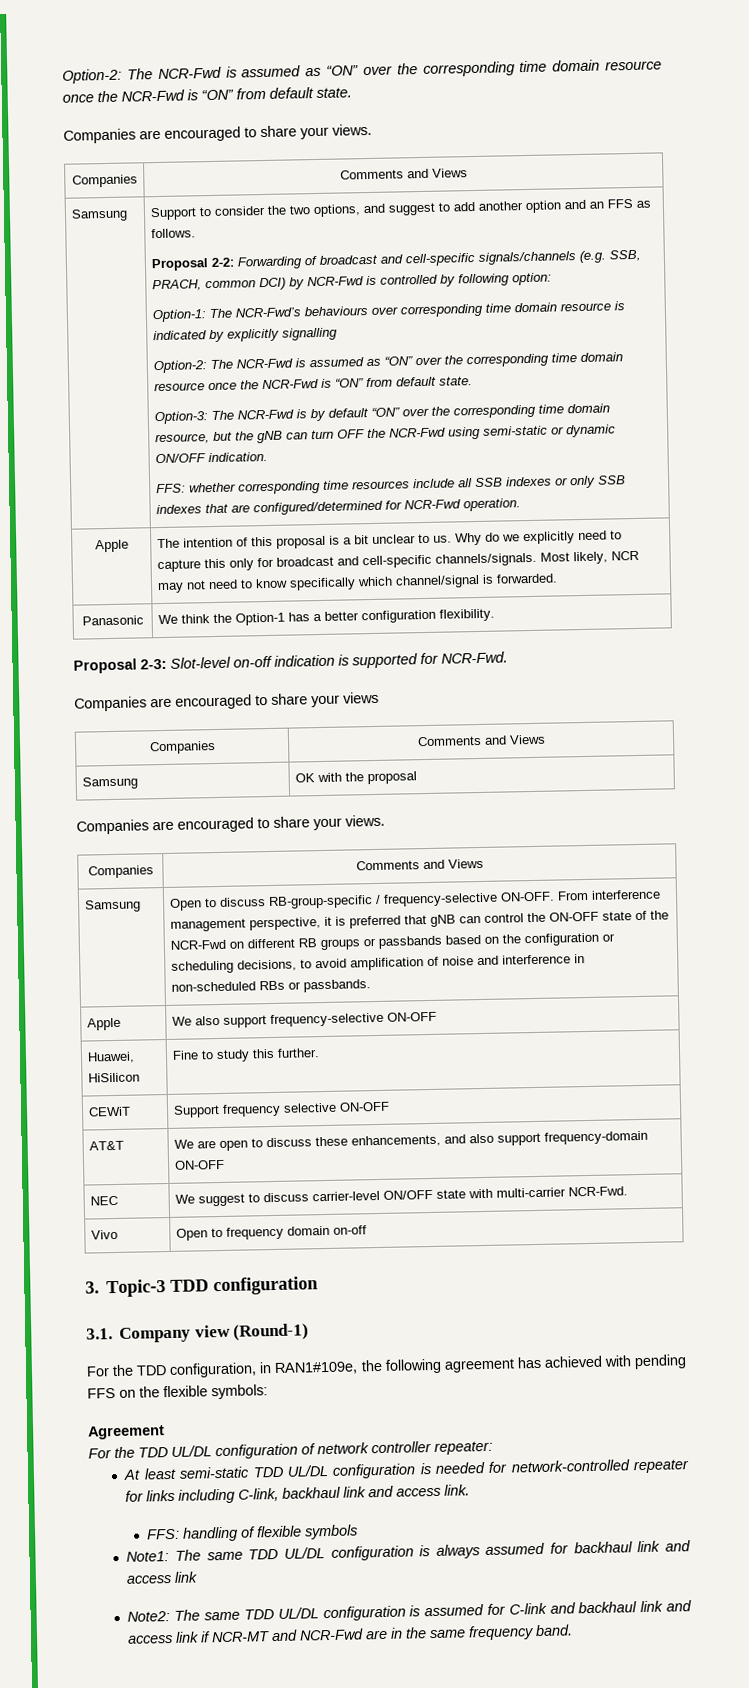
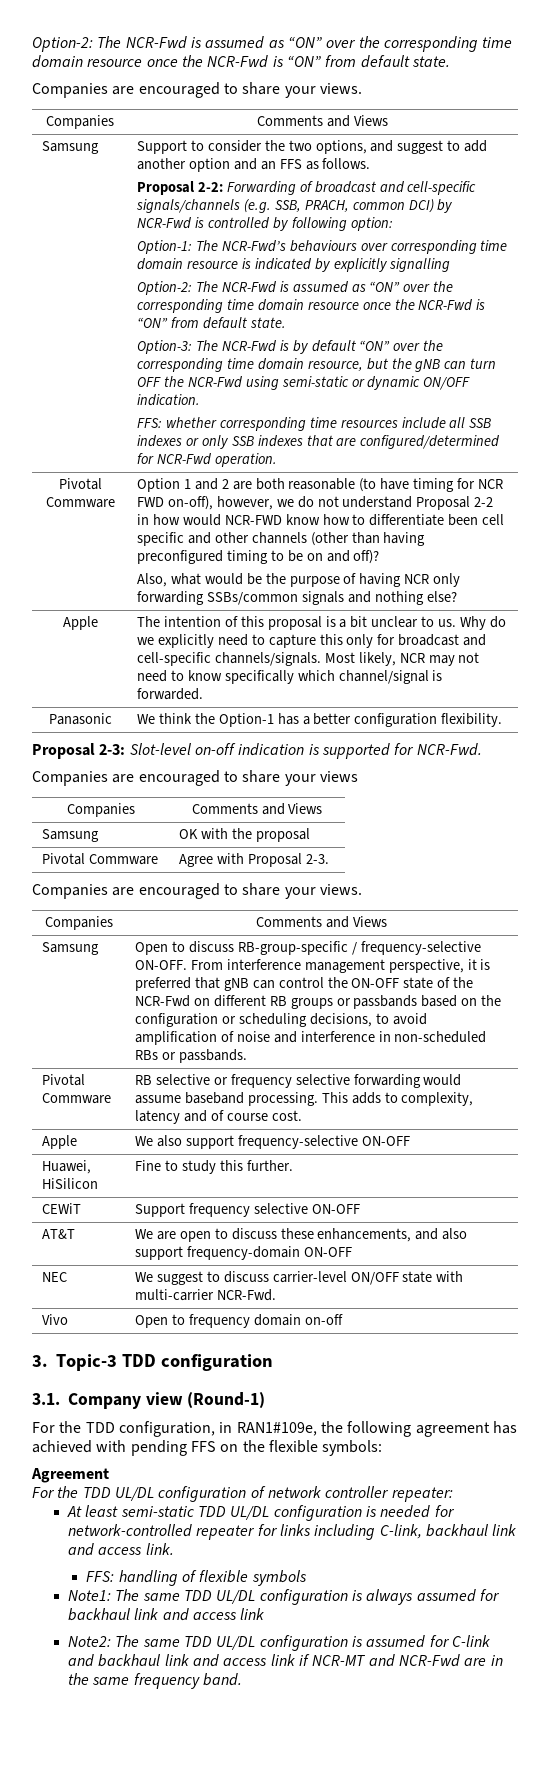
+ Pivotal Commware | Option 1 and 2 are both reasonable (to have timing for NCR FWD on-off), however, we do not understand Proposal 2-2 in how would NCR-FWD know how to differentiate been cell specific and other channels (other than having preconfigured timing to be on and off)?
+ Also, what would be the purpose of having NCR only forwarding SSBs/common signals and nothing else?
+ Pivotal Commware | Agree with Proposal 2-3.
+ Pivotal Commware | RB selective or frequency selective forwarding would assume baseband processing. This adds to complexity, latency and of course cost.

